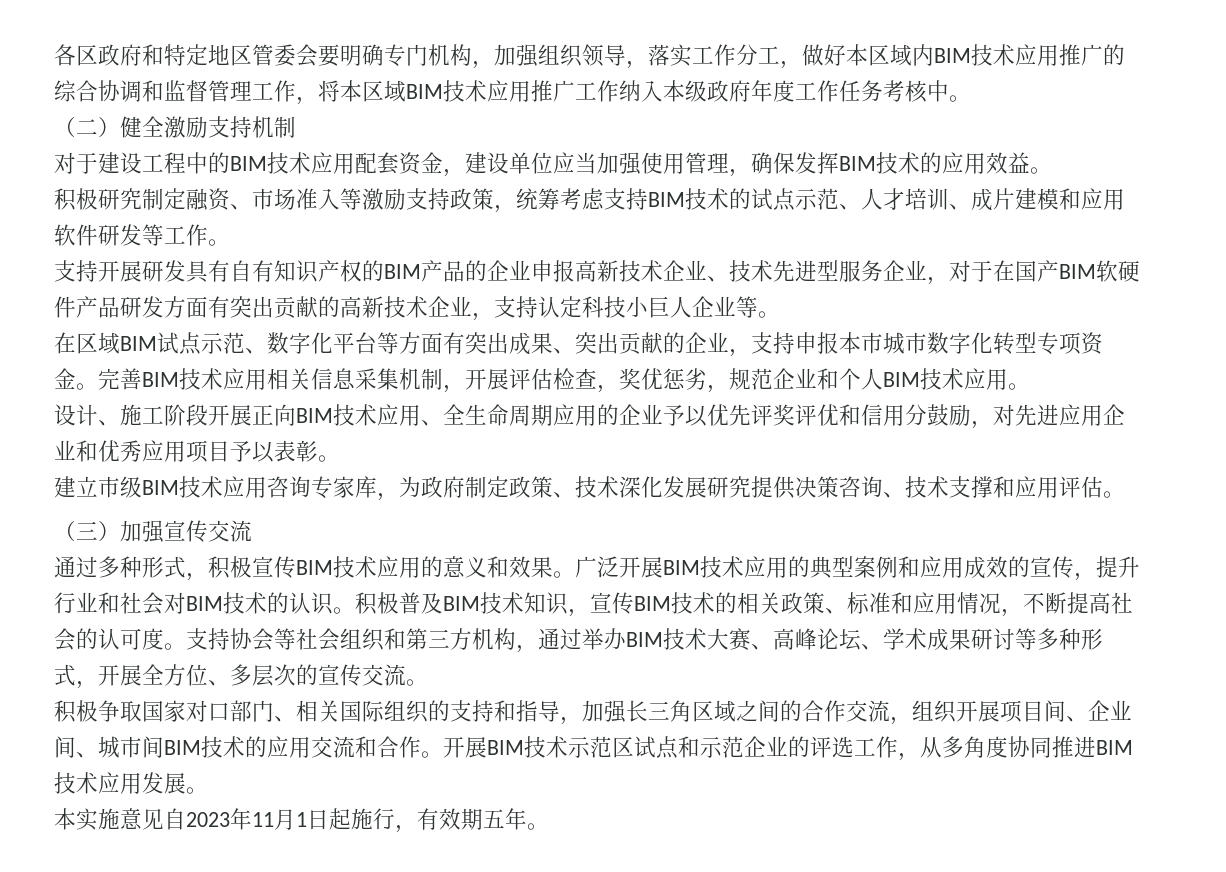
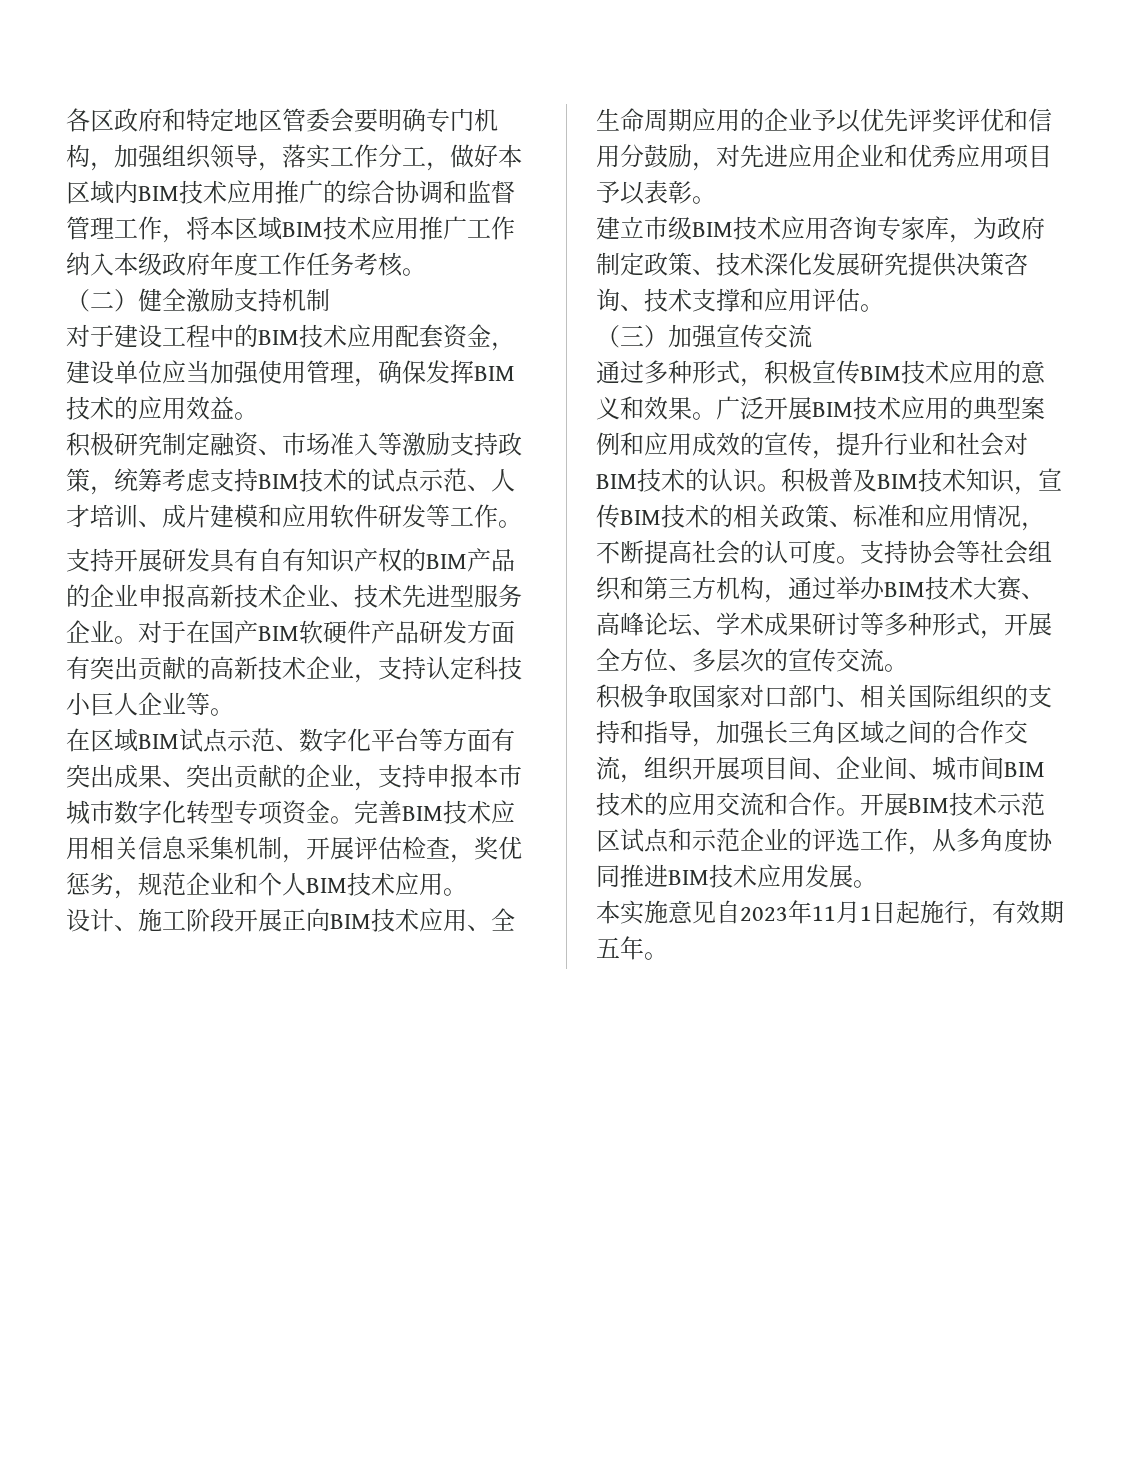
- 各区政府和特定地区管委会要明确专门机构，加强组织领导，落实工作分工，做好本区域内BIM技术应用推广的综合协调和监督管理工作，将本区域BIM技术应用推广工作纳入本级政府年度工作任务考核中。
+ 各区政府和特定地区管委会要明确专门机构，加强组织领导，落实工作分工，做好本区域内BIM技术应用推广的综合协调和监督管理工作，将本区域BIM技术应用推广工作纳入本级政府年度工作任务考核。
- 支持开展研发具有自有知识产权的BIM产品的企业申报高新技术企业、技术先进型服务企业，对于在国产BIM软硬件产品研发方面有突出贡献的高新技术企业，支持认定科技小巨人企业等。
+ 支持开展研发具有自有知识产权的BIM产品的企业申报高新技术企业、技术先进型服务企业。对于在国产BIM软硬件产品研发方面有突出贡献的高新技术企业，支持认定科技小巨人企业等。

